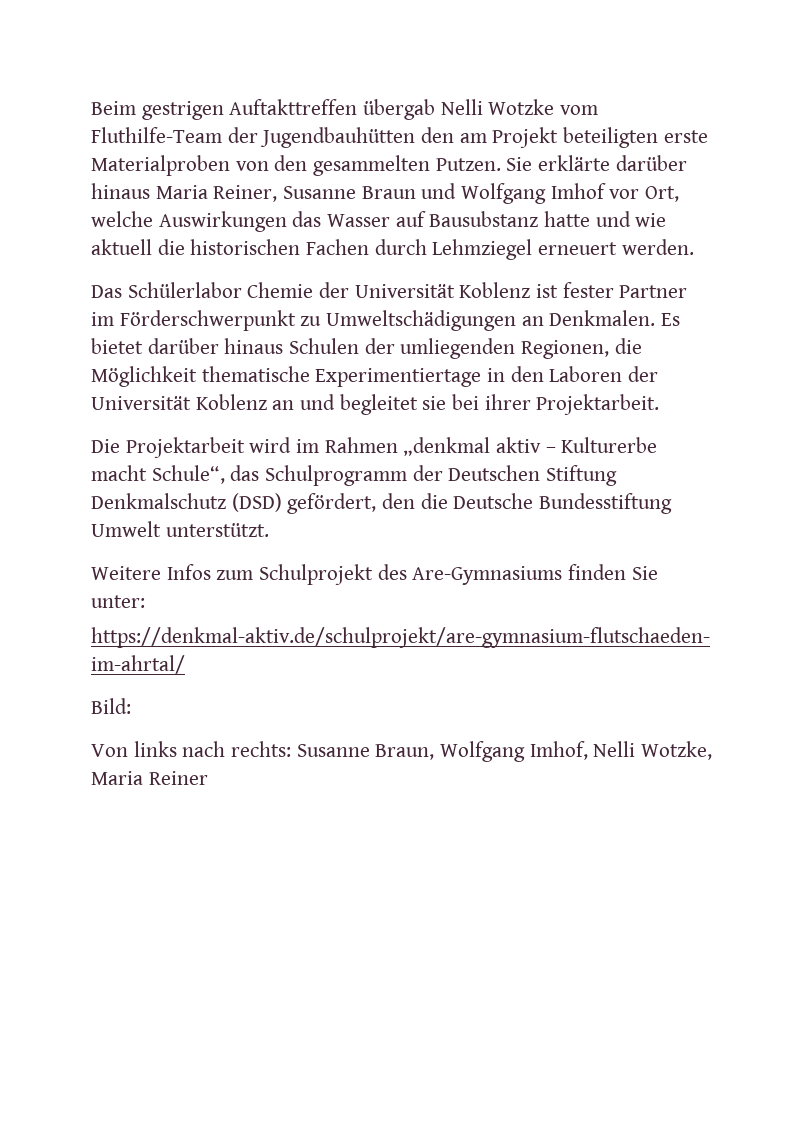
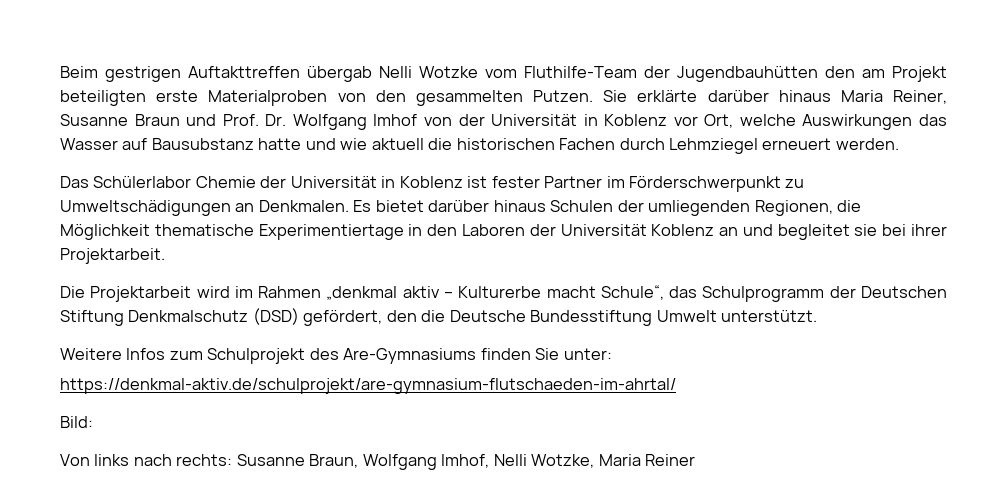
- Sie erklärte darüber hinaus Maria Reiner, Susanne Braun und Wolfgang Imhof vor Ort, welche Auswirkungen das Wasser auf Bausubstanz hatte und wie aktuell die historischen Fachen durch Lehmziegel erneuert werden.
+ Sie erklärte darüber hinaus Maria Reiner, Susanne Braun und Prof. Dr. Wolfgang Imhof von der Universität in Koblenz vor Ort, welche Auswirkungen das Wasser auf Bausubstanz hatte und wie aktuell die historischen Fachen durch Lehmziegel erneuert werden.
- Das Schülerlabor Chemie der Universität Koblenz ist fester Partner im Förderschwerpunkt zu Umweltschädigungen an Denkmalen.
+ Das Schülerlabor Chemie der Universität in Koblenz ist fester Partner im Förderschwerpunkt zu Umweltschädigungen an Denkmalen.

